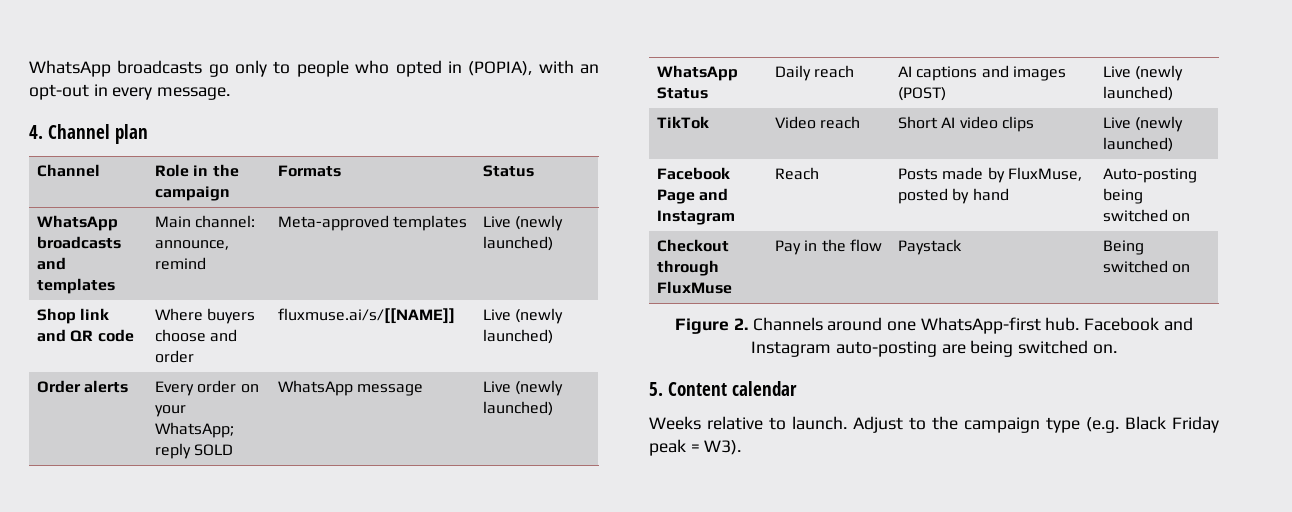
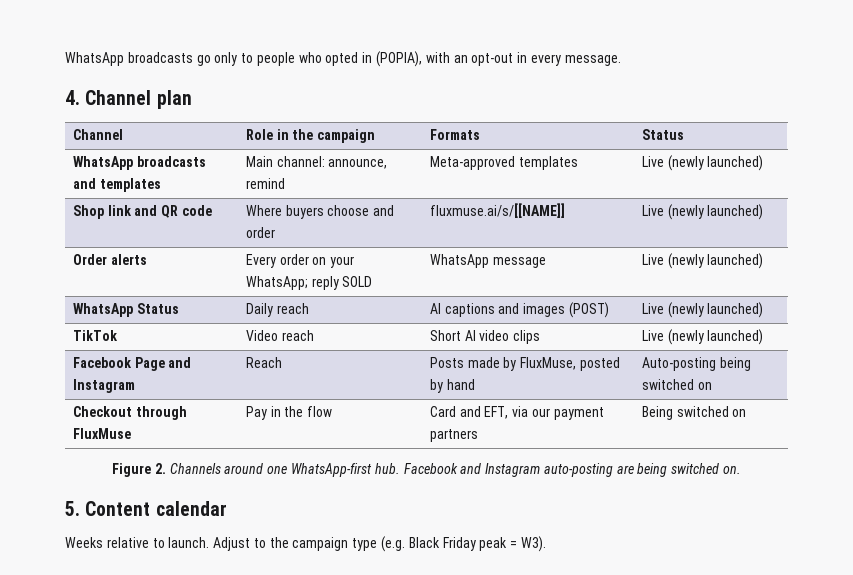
- Checkout through FluxMuse | Pay in the flow | Paystack | Being switched on
+ Checkout through FluxMuse | Pay in the flow | Card and EFT, via our payment partners | Being switched on

